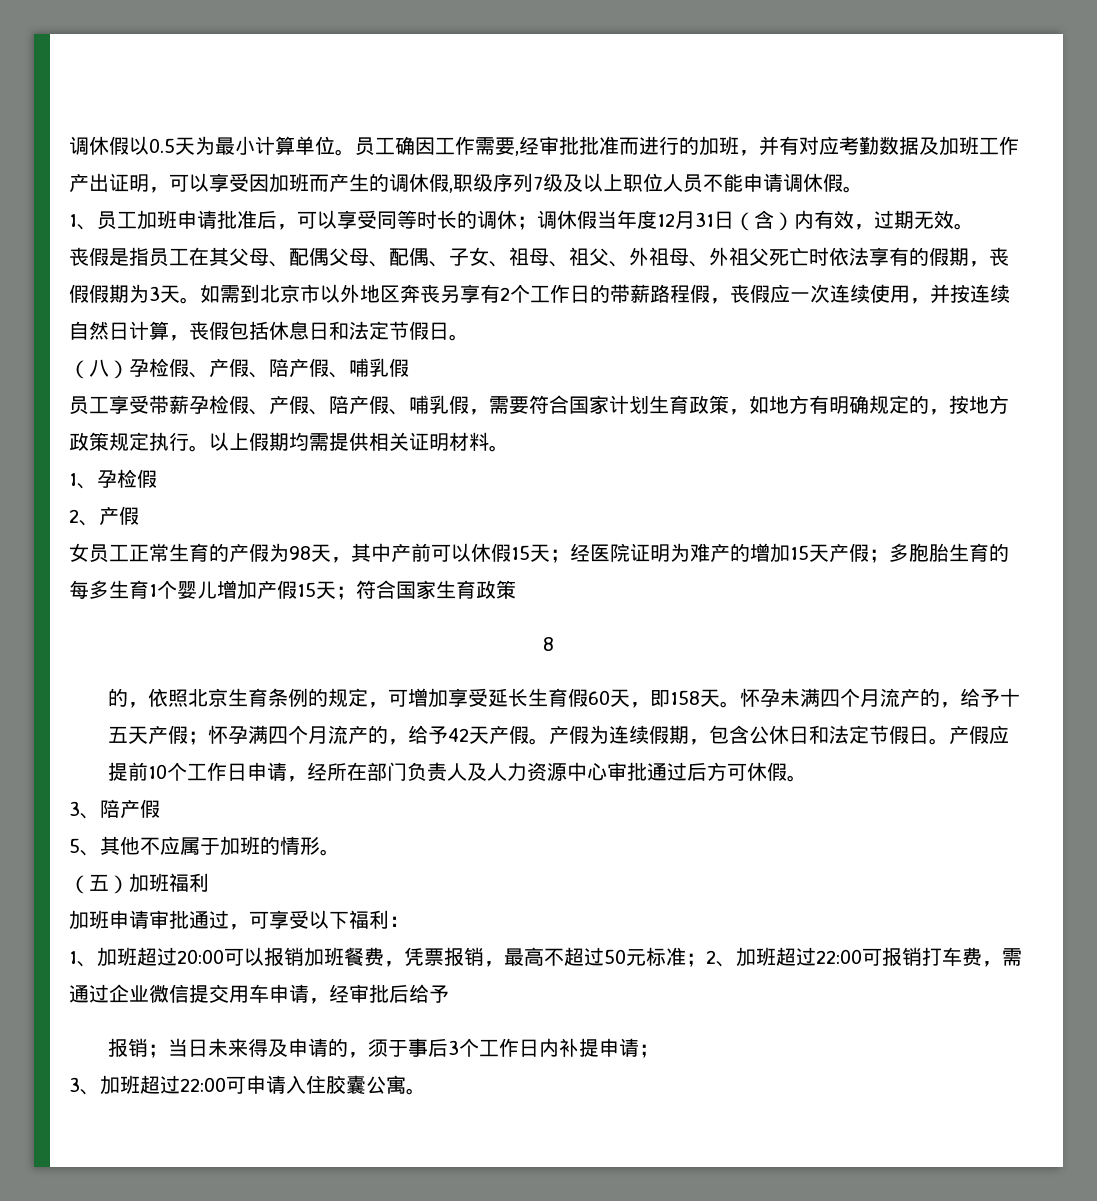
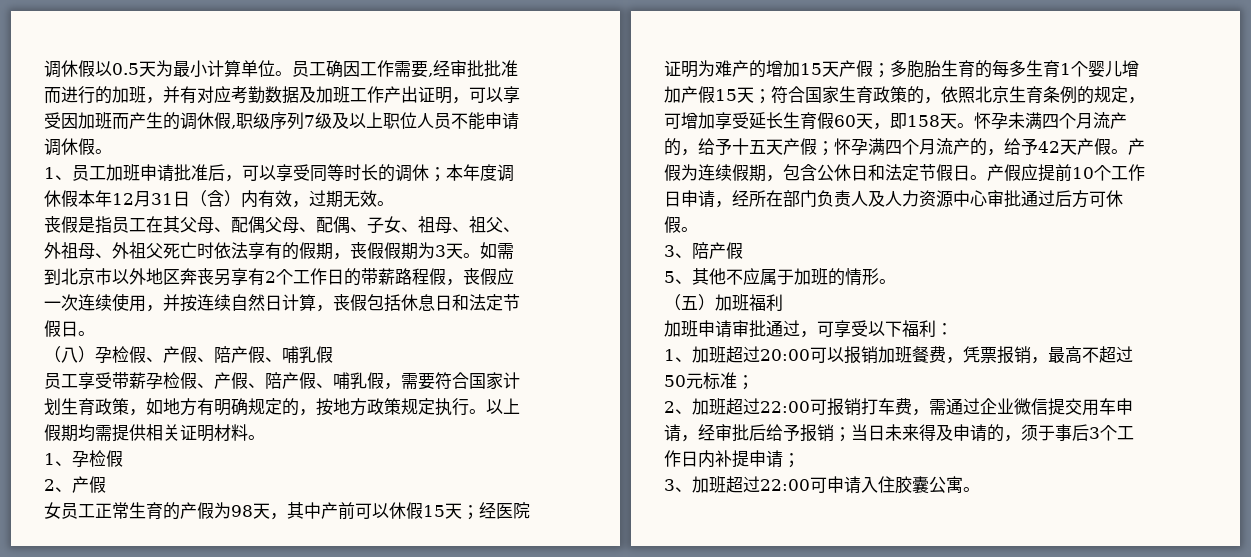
- 1、员工加班申请批准后，可以享受同等时长的调休；调休假当年度12月31日（含）内有效，过期无效。
+ 1、员工加班申请批准后，可以享受同等时长的调休；本年度调休假本年12月31日（含）内有效，过期无效。
- 女员工正常生育的产假为98天，其中产前可以休假15天；经医院证明为难产的增加15天产假；多胞胎生育的每多生育1个婴儿增加产假15天；符合国家生育政策
- 8
- 的，依照北京生育条例的规定，可增加享受延长生育假60天，即158天。
+ 女员工正常生育的产假为98天，其中产前可以休假15天；经医院证明为难产的增加15天产假；多胞胎生育的每多生育1个婴儿增加产假15天；符合国家生育政策的，依照北京生育条例的规定，可增加享受延长生育假60天，即158天。
- 1、加班超过20:00可以报销加班餐费，凭票报销，最高不超过50元标准；2、加班超过22:00可报销打车费，需通过企业微信提交用车申请，经审批后给予
- 报销；当日未来得及申请的，须于事后3个工作日内补提申请；
+ 1、加班超过20:00可以报销加班餐费，凭票报销，最高不超过50元标准；
+ 2、加班超过22:00可报销打车费，需通过企业微信提交用车申请，经审批后给予报销；当日未来得及申请的，须于事后3个工作日内补提申请；

